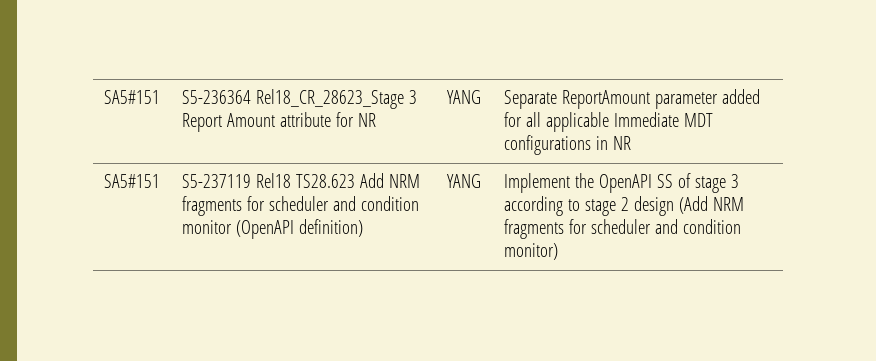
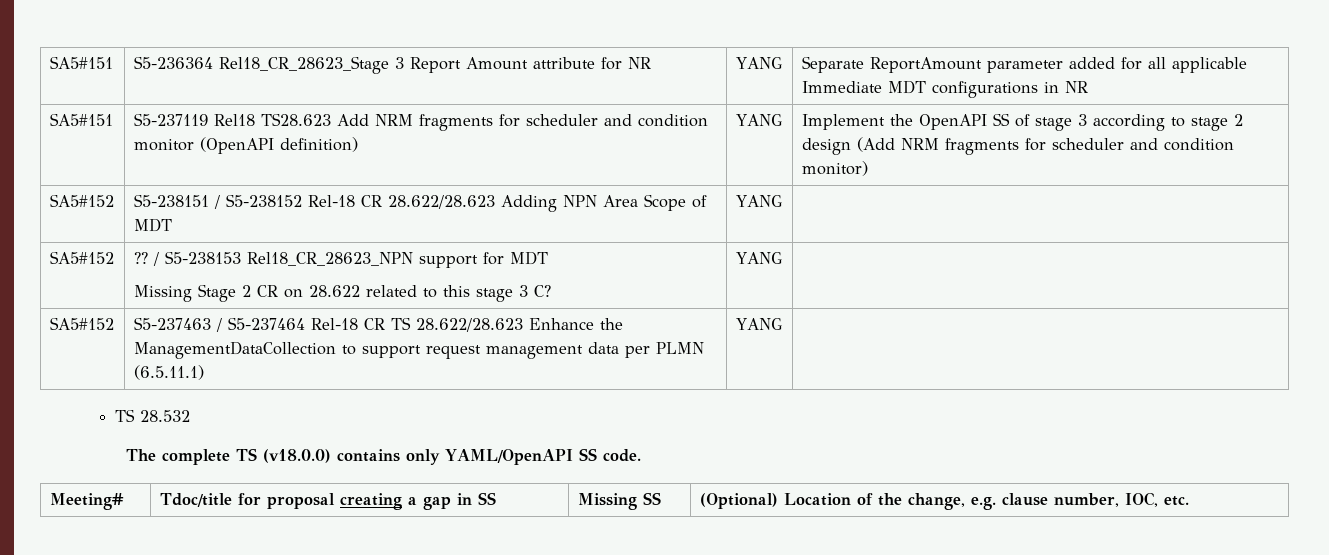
+ SA5#152 | S5-238151 / S5-238152 Rel-18 CR 28.622/28.623 Adding NPN Area Scope of MDT | YANG |
+ SA5#152 | ?? / S5-238153 Rel18_CR_28623_NPN support for MDT
+ Missing Stage 2 CR on 28.622 related to this stage 3 C? | YANG |
+ SA5#152 | S5-237463 / S5-237464 Rel-18 CR TS 28.622/28.623 Enhance the ManagementDataCollection to support request management data per PLMN (6.5.11.1) | YANG |
+ TS 28.532
+ The complete TS (v18.0.0) contains only YAML/OpenAPI SS code.
+ Meeting# | Tdoc/title for proposal creating a gap in SS | Missing SS | (Optional) Location of the change, e.g. clause number, IOC, etc.

